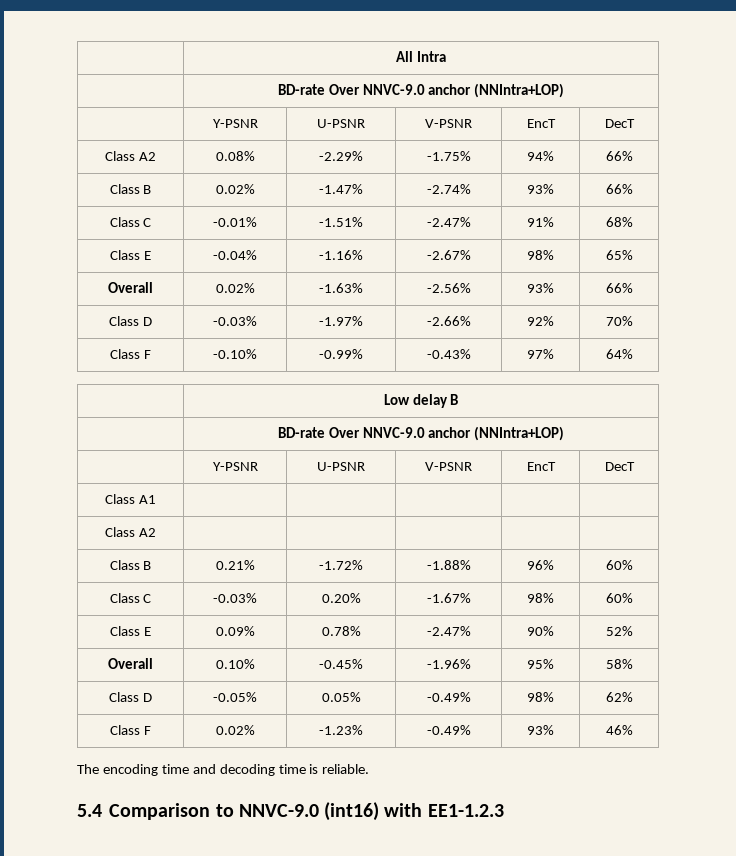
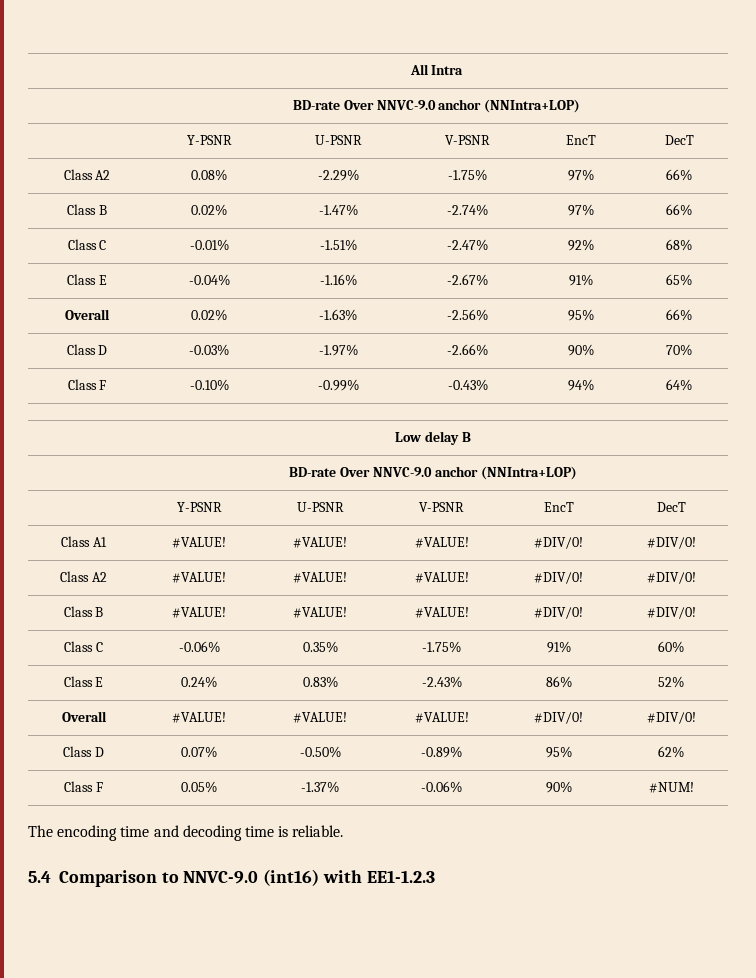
- Class A2 | 0.08% | -2.29% | -1.75% | 94% | 66%
+ Class A2 | 0.08% | -2.29% | -1.75% | 97% | 66%
- Class B | 0.02% | -1.47% | -2.74% | 93% | 66%
+ Class B | 0.02% | -1.47% | -2.74% | 97% | 66%
- Class C | -0.01% | -1.51% | -2.47% | 91% | 68%
+ Class C | -0.01% | -1.51% | -2.47% | 92% | 68%
- Class E | -0.04% | -1.16% | -2.67% | 98% | 65%
+ Class E | -0.04% | -1.16% | -2.67% | 91% | 65%
- Overall | 0.02% | -1.63% | -2.56% | 93% | 66%
+ Overall | 0.02% | -1.63% | -2.56% | 95% | 66%
- Class D | -0.03% | -1.97% | -2.66% | 92% | 70%
+ Class D | -0.03% | -1.97% | -2.66% | 90% | 70%
- Class F | -0.10% | -0.99% | -0.43% | 97% | 64%
+ Class F | -0.10% | -0.99% | -0.43% | 94% | 64%
- Class A1 | | | | |
- Class A2 | | | | |
- Class B | 0.21% | -1.72% | -1.88% | 96% | 60%
- Class C | -0.03% | 0.20% | -1.67% | 98% | 60%
- Class E | 0.09% | 0.78% | -2.47% | 90% | 52%
- Overall | 0.10% | -0.45% | -1.96% | 95% | 58%
- Class D | -0.05% | 0.05% | -0.49% | 98% | 62%
- Class F | 0.02% | -1.23% | -0.49% | 93% | 46%
+ Class A1 | #VALUE! | #VALUE! | #VALUE! | #DIV/0! | #DIV/0!
+ Class A2 | #VALUE! | #VALUE! | #VALUE! | #DIV/0! | #DIV/0!
+ Class B | #VALUE! | #VALUE! | #VALUE! | #DIV/0! | #DIV/0!
+ Class C | -0.06% | 0.35% | -1.75% | 91% | 60%
+ Class E | 0.24% | 0.83% | -2.43% | 86% | 52%
+ Overall | #VALUE! | #VALUE! | #VALUE! | #DIV/0! | #DIV/0!
+ Class D | 0.07% | -0.50% | -0.89% | 95% | 62%
+ Class F | 0.05% | -1.37% | -0.06% | 90% | #NUM!

